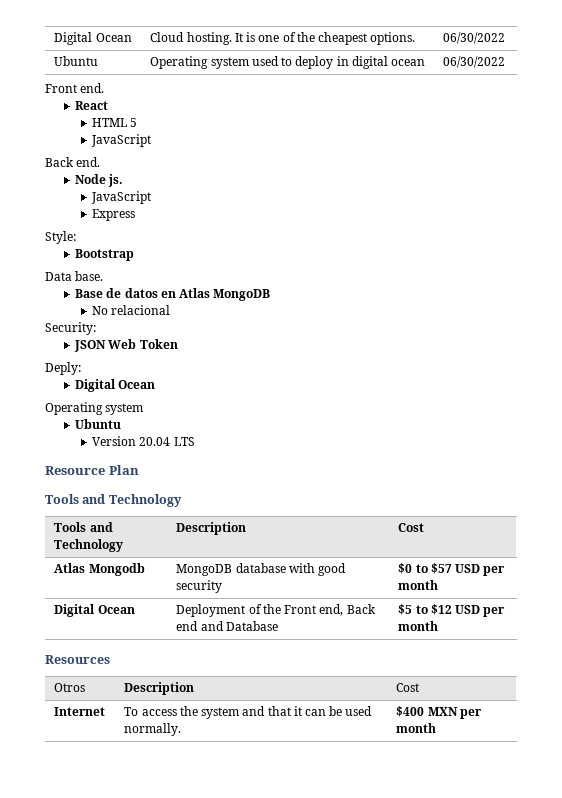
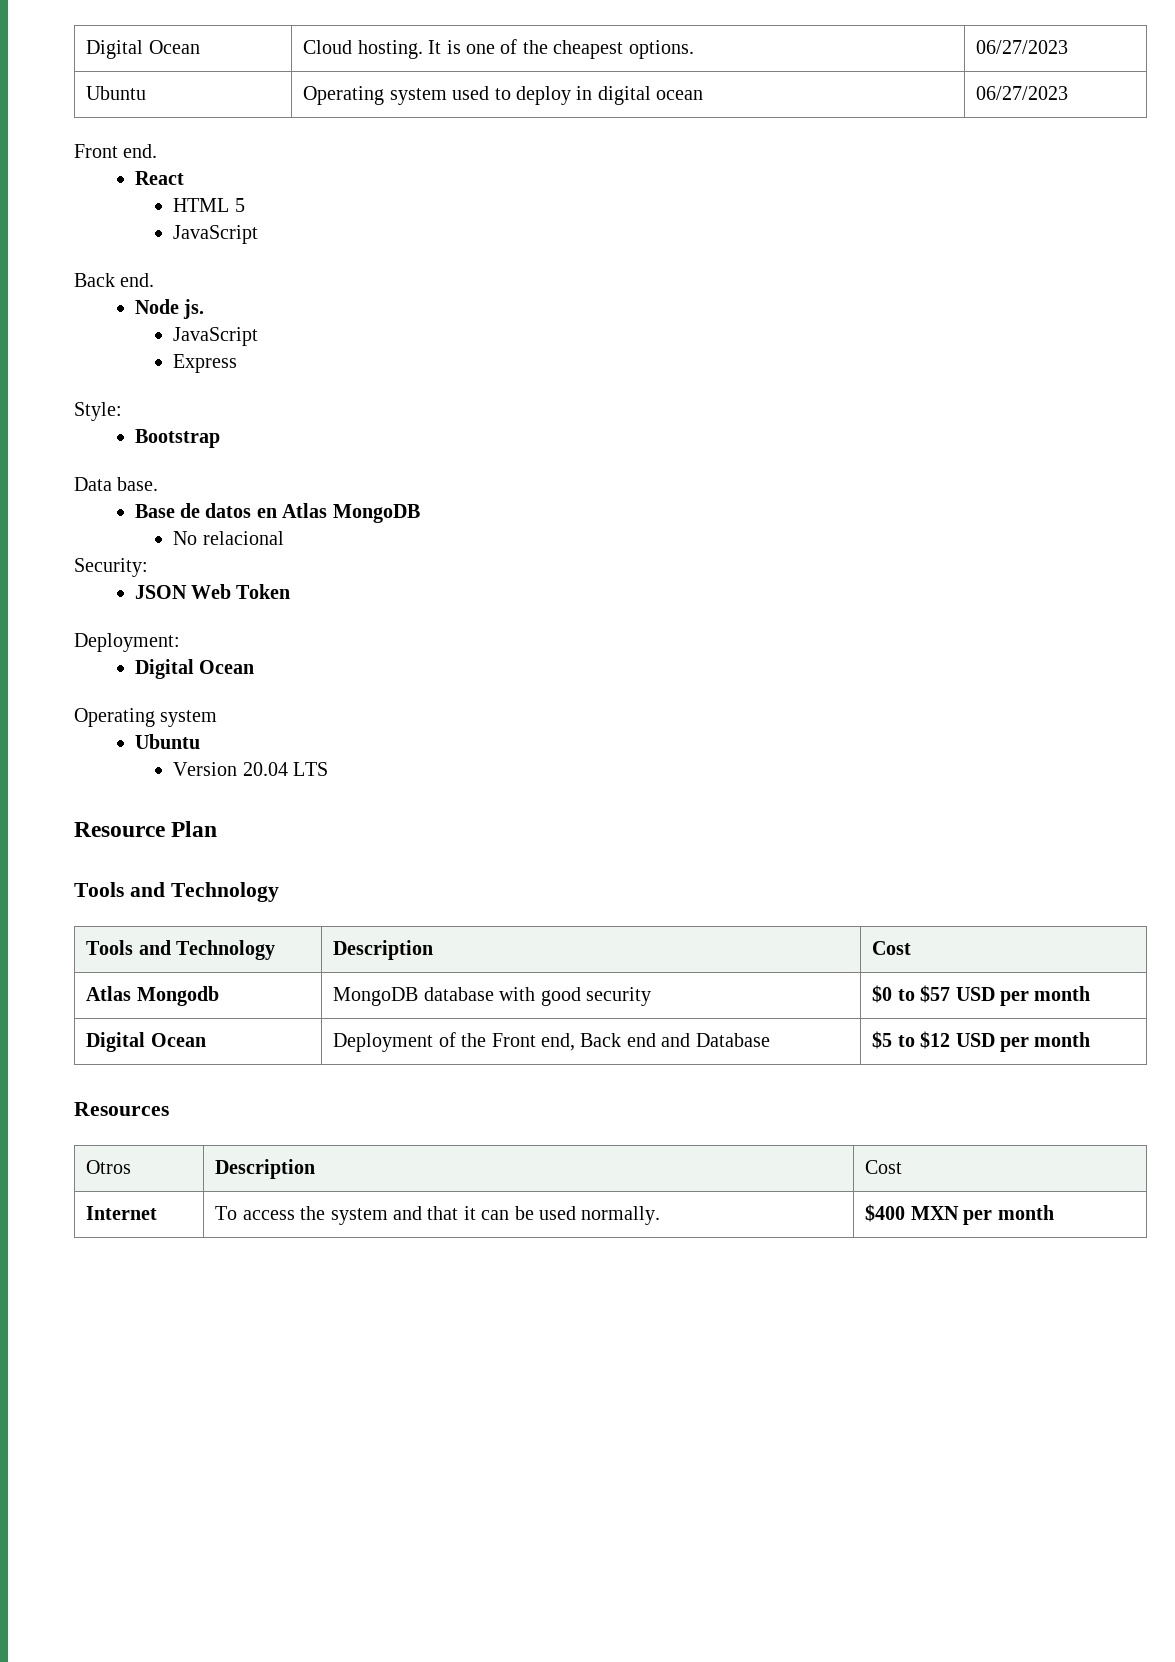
- Digital Ocean | Cloud hosting. It is one of the cheapest options. | 06/30/2022
+ Digital Ocean | Cloud hosting. It is one of the cheapest options. | 06/27/2023
- Ubuntu | Operating system used to deploy in digital ocean | 06/30/2022
+ Ubuntu | Operating system used to deploy in digital ocean | 06/27/2023
- Deply:
+ Deployment:

